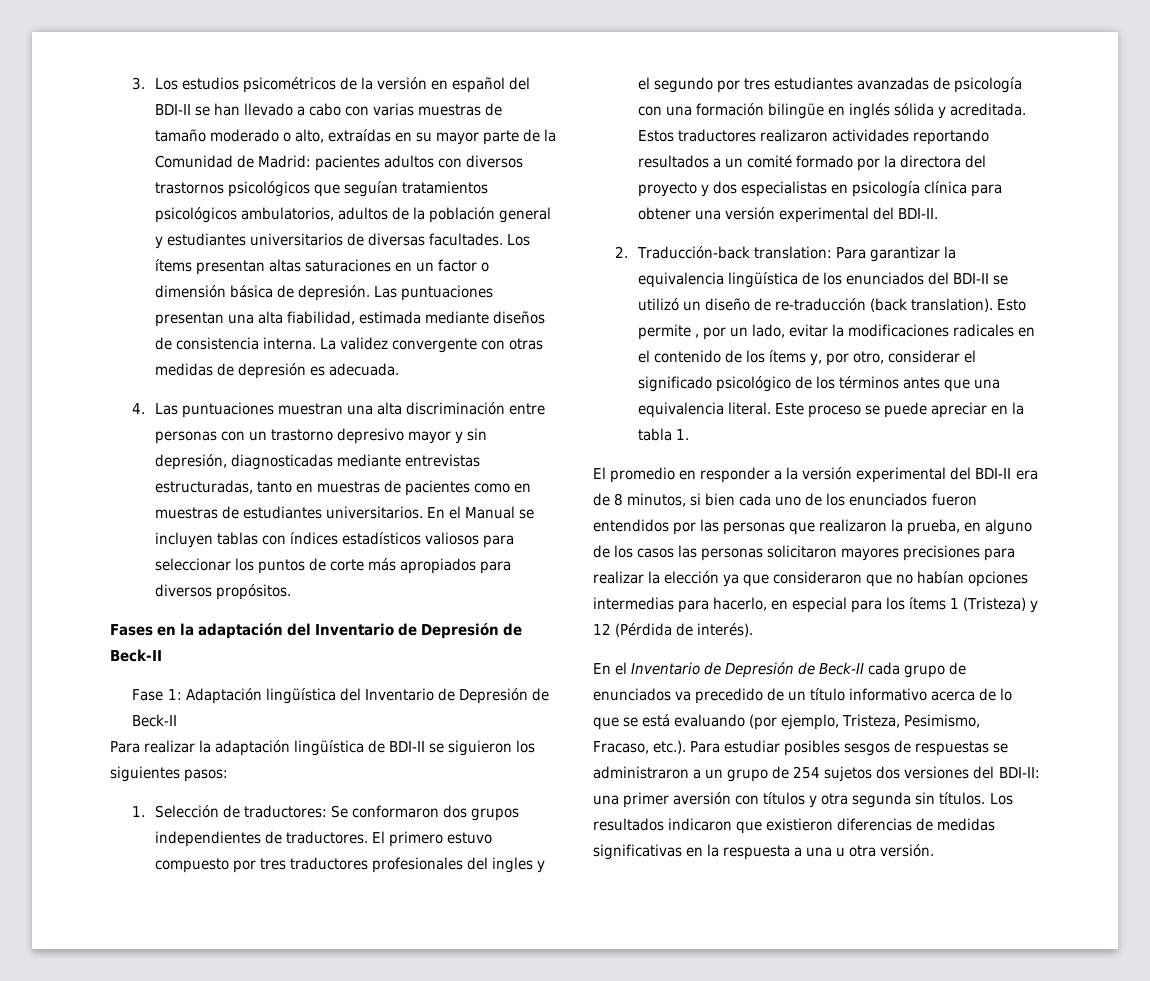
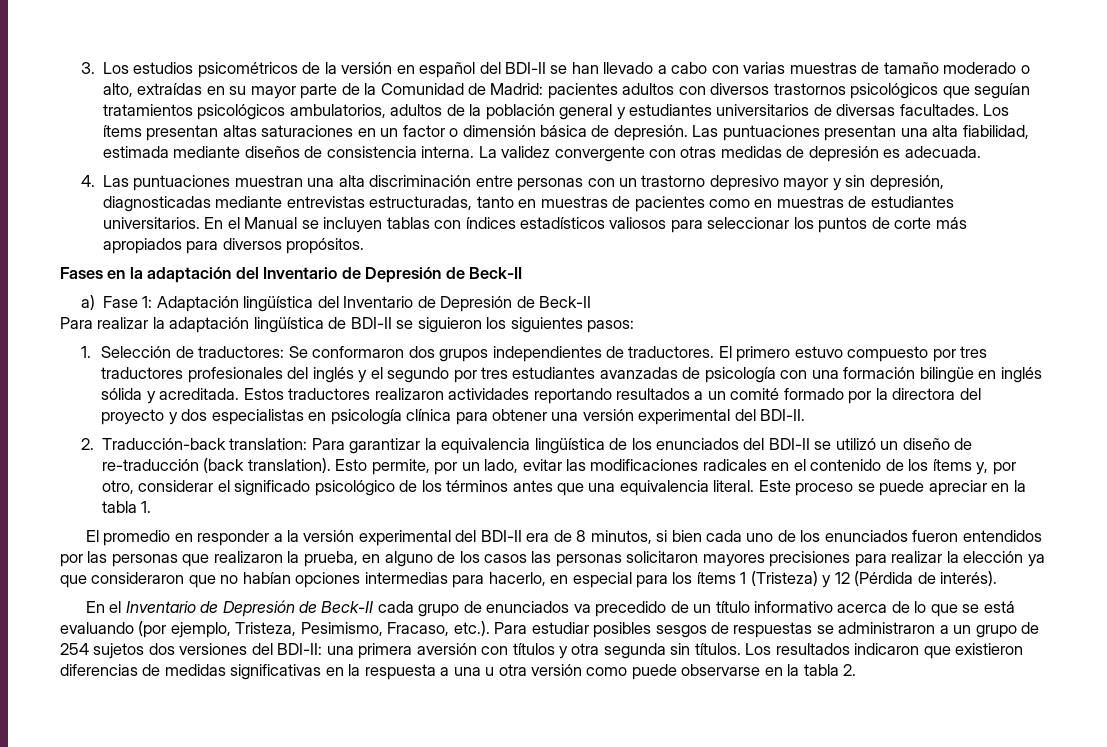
- Fase 1: Adaptación lingüística del Inventario de Depresión de Beck-II
+ a) Fase 1: Adaptación lingüística del Inventario de Depresión de Beck-II
- El primero estuvo compuesto por tres traductores profesionales del ingles y el segundo por tres estudiantes avanzadas de psicología con una formación bilingüe en inglés sólida y acreditada.
+ El primero estuvo compuesto por tres traductores profesionales del inglés y el segundo por tres estudiantes avanzadas de psicología con una formación bilingüe en inglés sólida y acreditada.
- Esto permite , por un lado, evitar la modificaciones radicales en el contenido de los ítems y, por otro, considerar el significado psicológico de los términos antes que una equivalencia literal.
+ Esto permite, por un lado, evitar las modificaciones radicales en el contenido de los ítems y, por otro, considerar el significado psicológico de los términos antes que una equivalencia literal.
- En el Inventario de Depresión de Beck-II cada grupo de enunciados va precedido de un título informativo acerca de lo que se está evaluando (por ejemplo, Tristeza, Pesimismo, Fracaso, etc.). Para estudiar posibles sesgos de respuestas se administraron a un grupo de 254 sujetos dos versiones del BDI-II: una primer aversión con títulos y otra segunda sin títulos.
+ En el Inventario de Depresión de Beck-II cada grupo de enunciados va precedido de un título informativo acerca de lo que se está evaluando (por ejemplo, Tristeza, Pesimismo, Fracaso, etc.). Para estudiar posibles sesgos de respuestas se administraron a un grupo de 254 sujetos dos versiones del BDI-II: una primera aversión con títulos y otra segunda sin títulos.
- Los resultados indicaron que existieron diferencias de medidas significativas en la respuesta a una u otra versión.
+ Los resultados indicaron que existieron diferencias de medidas significativas en la respuesta a una u otra versión como puede observarse en la tabla 2.

